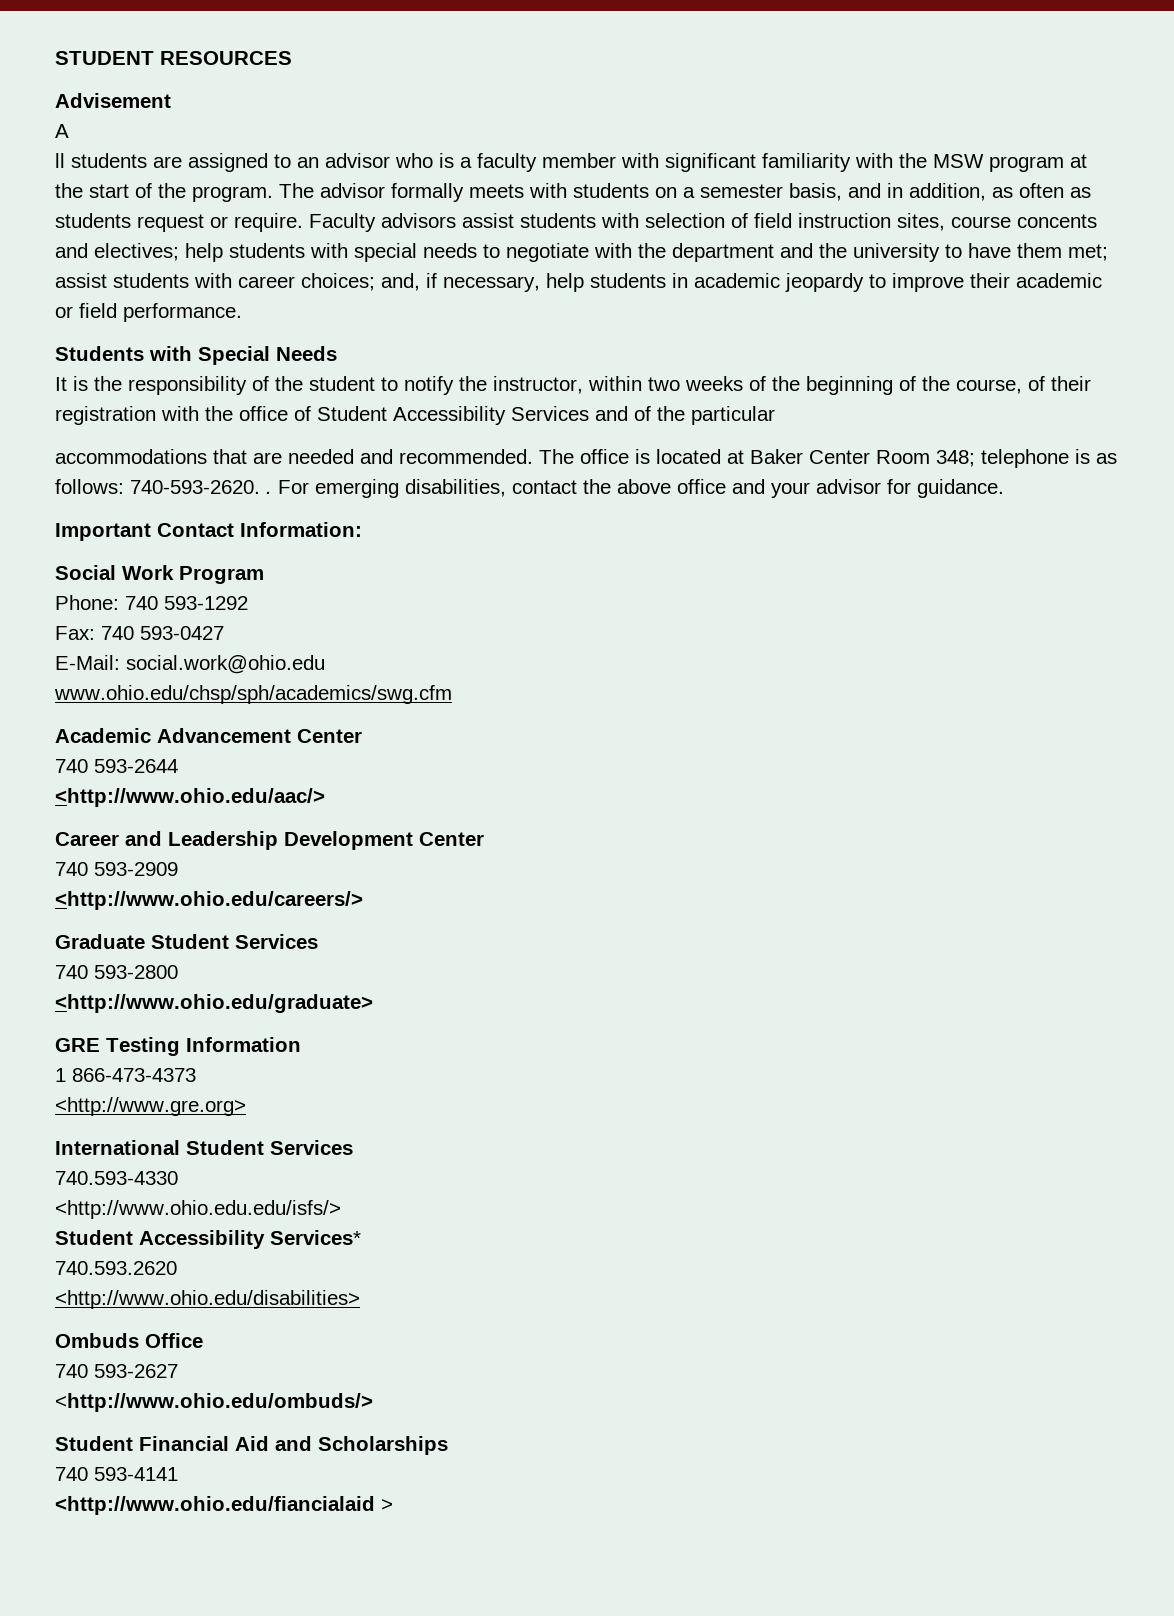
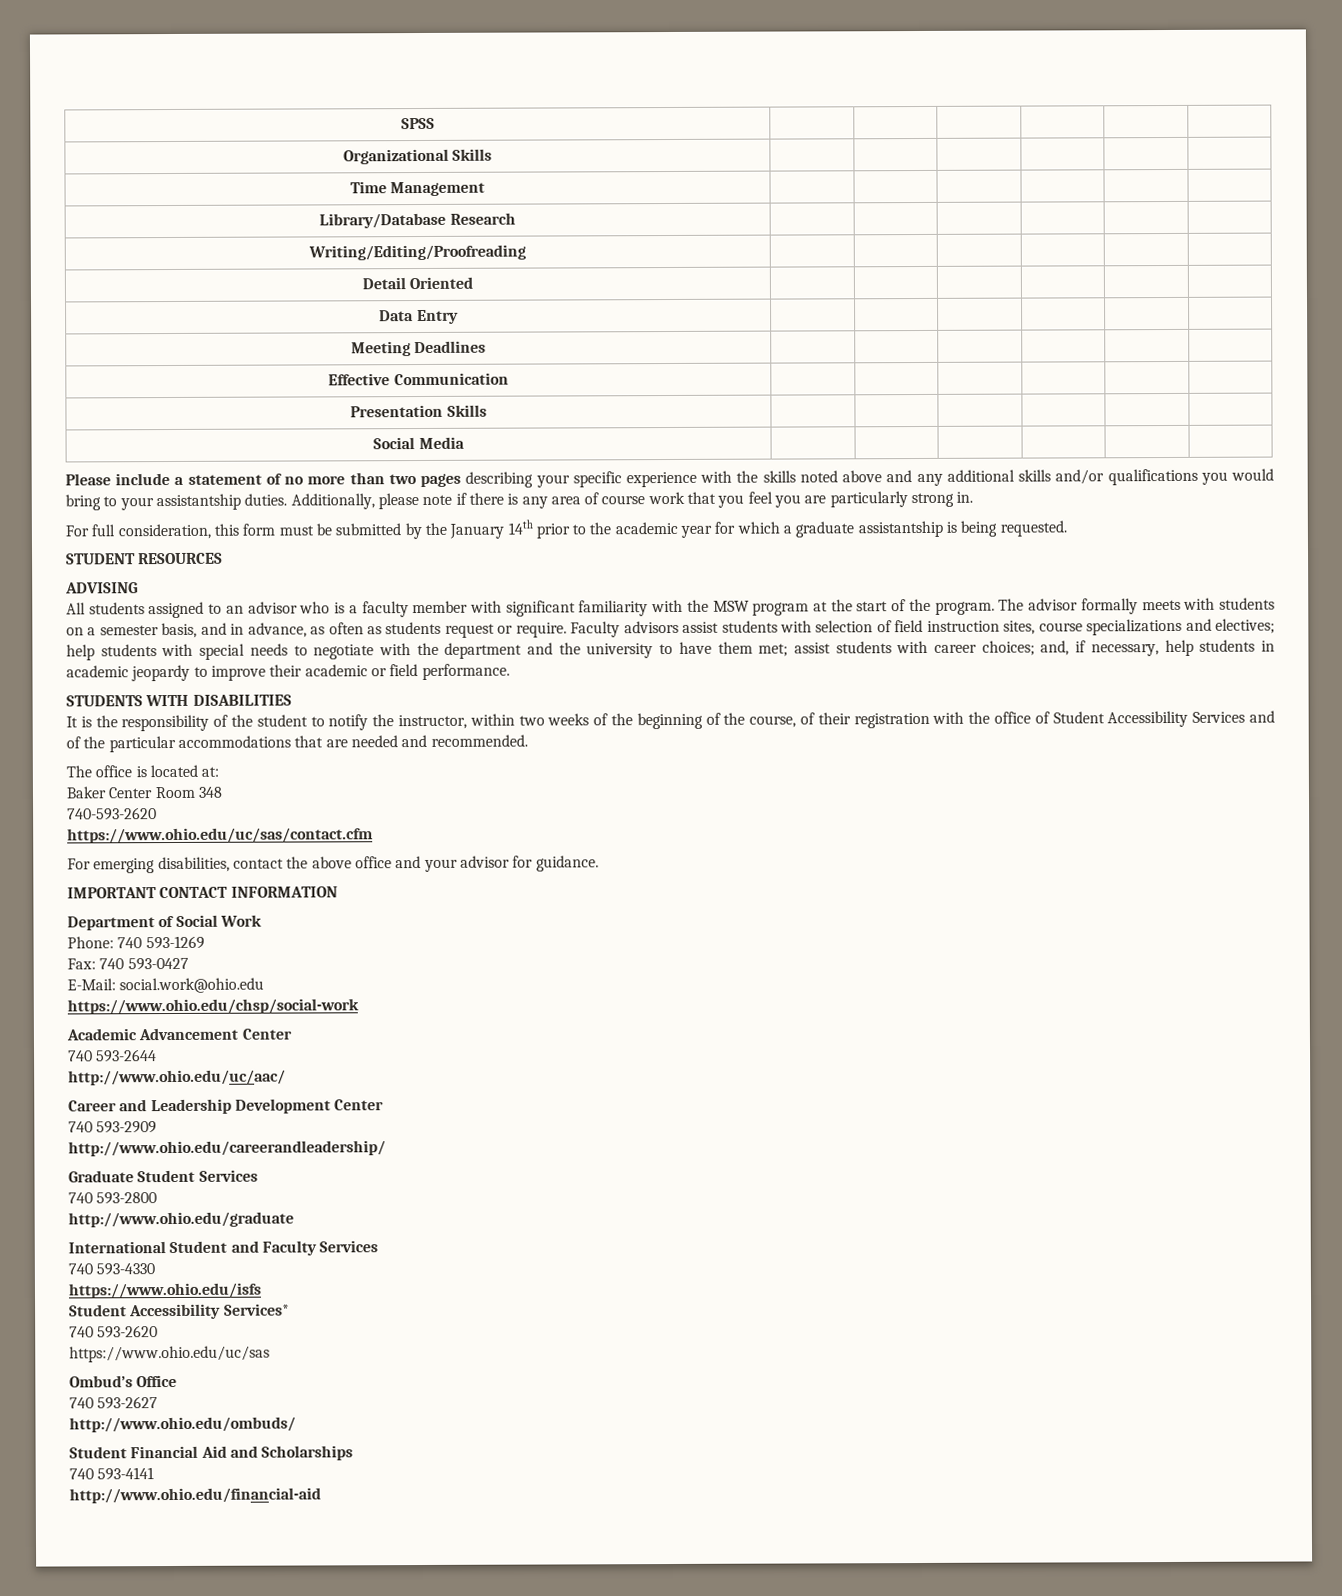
+ SPSS | | | | | |
+ Organizational Skills | | | | | |
+ Time Management | | | | | |
+ Library/Database Research | | | | | |
+ Writing/Editing/Proofreading | | | | | |
+ Detail Oriented | | | | | |
+ Data Entry | | | | | |
+ Meeting Deadlines | | | | | |
+ Effective Communication | | | | | |
+ Presentation Skills | | | | | |
+ Social Media | | | | | |
+ Please include a statement of no more than two pages describing your specific experience with the skills noted above and any additional skills and/or qualifications you would bring to your assistantship duties. Additionally, please note if there is any area of course work that you feel you are particularly strong in.
+ For full consideration, this form must be submitted by the January 14th prior to the academic year for which a graduate assistantship is being requested.
  STUDENT RESOURCES
- Advisement
- A
- ll students are assigned to an advisor who is a faculty member with significant familiarity with the MSW program at the start of the program.
+ ADVISING
+ All students assigned to an advisor who is a faculty member with significant familiarity with the MSW program at the start of the program.
- The advisor formally meets with students on a semester basis, and in addition, as often as students request or require.
+ The advisor formally meets with students on a semester basis, and in advance, as often as students request or require.
- Faculty advisors assist students with selection of field instruction sites, course concents and electives; help students with special needs to negotiate with the department and the university to have them met; assist students with career choices; and, if necessary, help students in academic jeopardy to improve their academic or field performance.
+ Faculty advisors assist students with selection of field instruction sites, course specializations and electives; help students with special needs to negotiate with the department and the university to have them met; assist students with career choices; and, if necessary, help students in academic jeopardy to improve their academic or field performance.
- Students with Special Needs
+ STUDENTS WITH DISABILITIES
- It is the responsibility of the student to notify the instructor, within two weeks of the beginning of the course, of their registration with the office of Student Accessibility Services and of the particular
- accommodations that are needed and recommended. The office is located at Baker Center Room 348; telephone is as follows: 740-593-2620. . For emerging disabilities, contact the above office and your advisor for guidance.
+ It is the responsibility of the student to notify the instructor, within two weeks of the beginning of the course, of their registration with the office of Student Accessibility Services and of the particular accommodations that are needed and recommended.
+ The office is located at:
+ Baker Center Room 348
+ 740-593-2620
+ https://www.ohio.edu/uc/sas/contact.cfm
+ For emerging disabilities, contact the above office and your advisor for guidance.
- Important Contact Information:
- Social Work Program
+ IMPORTANT CONTACT INFORMATION
+ Department of Social Work
- Phone: 740 593-1292
+ Phone: 740 593-1269
- www.ohio.edu/chsp/sph/academics/swg.cfm
+ https://www.ohio.edu/chsp/social-work
- <http://www.ohio.edu/aac/>
+ http://www.ohio.edu/uc/aac/
- <http://www.ohio.edu/careers/>
+ http://www.ohio.edu/careerandleadership/
- <http://www.ohio.edu/graduate>
- GRE Testing Information
- 1 866-473-4373
- <http://www.gre.org>
+ http://www.ohio.edu/graduate
- International Student Services
- 740.593-4330
- <http://www.ohio.edu.edu/isfs/>
+ International Student and Faculty Services
+ 740 593-4330
+ https://www.ohio.edu/isfs
- 740.593.2620
- <http://www.ohio.edu/disabilities>
- Ombuds Office
+ 740 593-2620
+ https://www.ohio.edu/uc/sas
+ Ombud’s Office
- <http://www.ohio.edu/ombuds/>
+ http://www.ohio.edu/ombuds/
- <http://www.ohio.edu/fiancialaid >
+ http://www.ohio.edu/financial-aid

